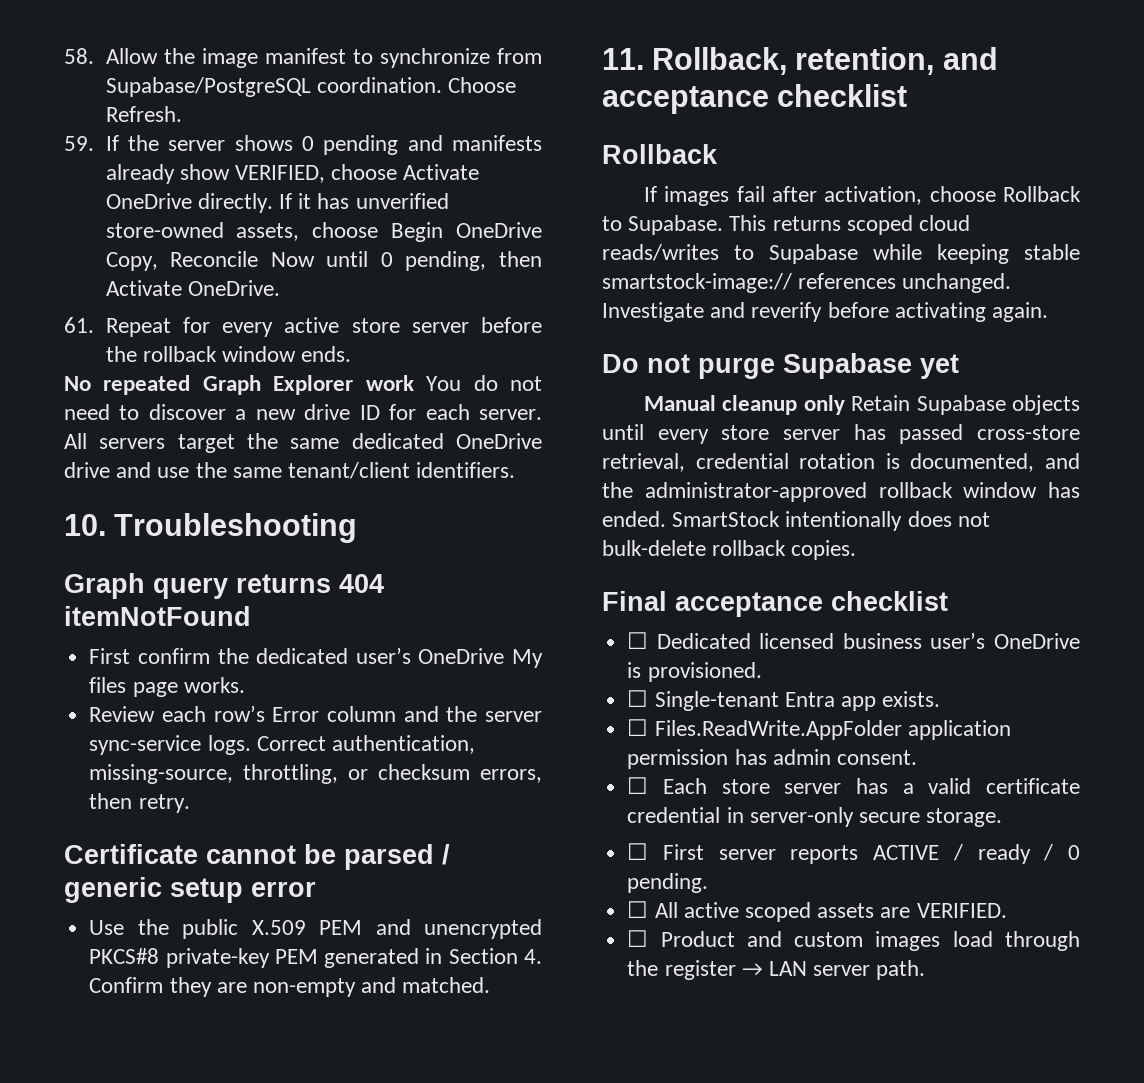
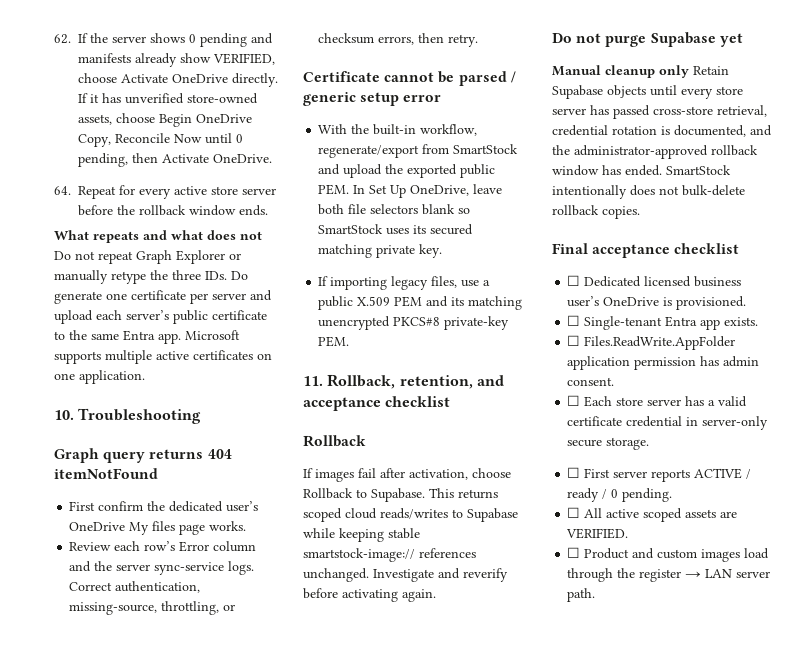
- 58. Allow the image manifest to synchronize from Supabase/PostgreSQL coordination. Choose Refresh.
- 59. If the server shows 0 pending and manifests already show VERIFIED, choose Activate OneDrive directly.
+ 62. If the server shows 0 pending and manifests already show VERIFIED, choose Activate OneDrive directly.
- 61. Repeat for every active store server before the rollback window ends.
+ 64. Repeat for every active store server before the rollback window ends.
- No repeated Graph Explorer work You do not need to discover a new drive ID for each server. All servers target the same dedicated OneDrive drive and use the same tenant/client identifiers.
+ What repeats and what does not Do not repeat Graph Explorer or manually retype the three IDs. Do generate one certificate per server and upload each server’s public certificate to the same Entra app. Microsoft supports multiple active certificates on one application.
- Use the public X.509 PEM and unencrypted PKCS#8 private-key PEM generated in Section 4. Confirm they are non-empty and matched.
+ With the built-in workflow, regenerate/export from SmartStock and upload the exported public PEM. In Set Up OneDrive, leave both file selectors blank so SmartStock uses its secured matching private key.
+ If importing legacy files, use a public X.509 PEM and its matching unencrypted PKCS#8 private-key PEM.

